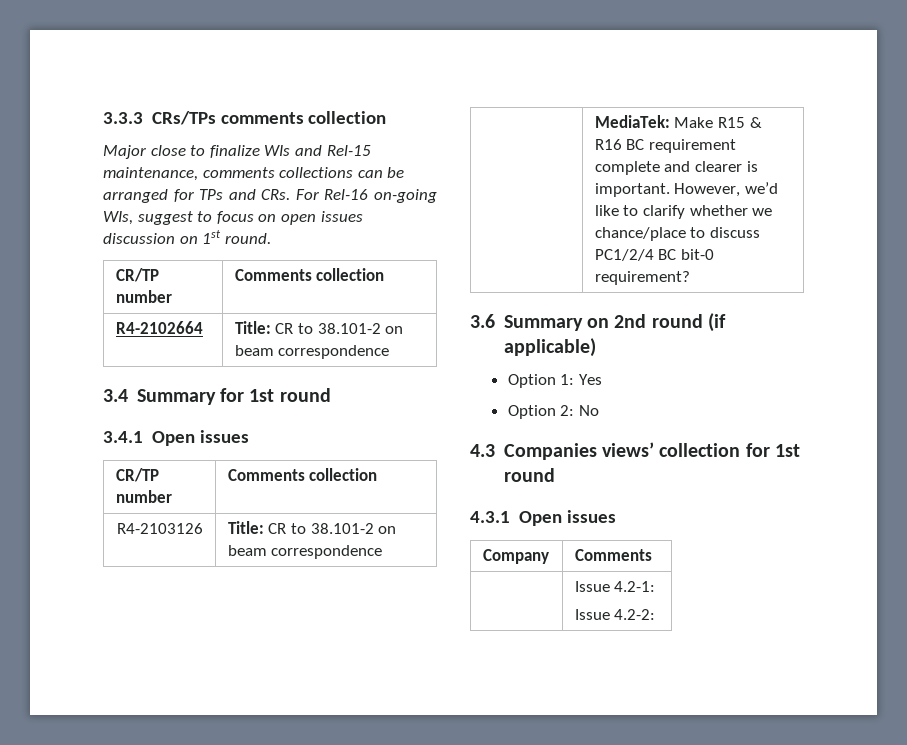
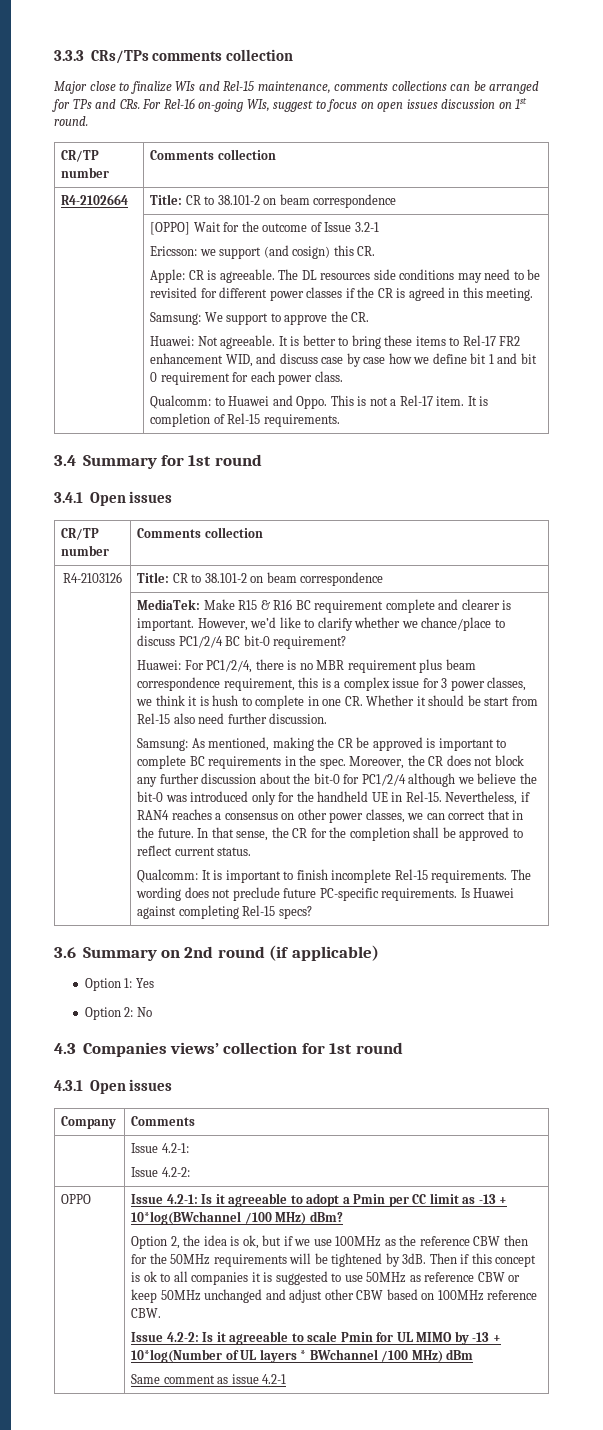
+ [OPPO] Wait for the outcome of Issue 3.2-1
+ Ericsson: we support (and cosign) this CR.
+ Apple: CR is agreeable. The DL resources side conditions may need to be revisited for different power classes if the CR is agreed in this meeting.
+ Samsung: We support to approve the CR.
+ Huawei: Not agreeable. It is better to bring these items to Rel-17 FR2 enhancement WID, and discuss case by case how we define bit 1 and bit 0 requirement for each power class.
+ Qualcomm: to Huawei and Oppo. This is not a Rel-17 item. It is completion of Rel-15 requirements.
+ Huawei: For PC1/2/4, there is no MBR requirement plus beam correspondence requirement, this is a complex issue for 3 power classes, we think it is hush to complete in one CR. Whether it should be start from Rel-15 also need further discussion.
+ Samsung: As mentioned, making the CR be approved is important to complete BC requirements in the spec. Moreover, the CR does not block any further discussion about the bit-0 for PC1/2/4 although we believe the bit-0 was introduced only for the handheld UE in Rel-15. Nevertheless, if RAN4 reaches a consensus on other power classes, we can correct that in the future. In that sense, the CR for the completion shall be approved to reflect current status.
+ Qualcomm: It is important to finish incomplete Rel-15 requirements. The wording does not preclude future PC-specific requirements. Is Huawei against completing Rel-15 specs?
+ OPPO | Issue 4.2-1: Is it agreeable to adopt a Pmin per CC limit as -13 + 10*log(BWchannel /100 MHz) dBm?
+ Option 2, the idea is ok, but if we use 100MHz as the reference CBW then for the 50MHz requirements will be tightened by 3dB. Then if this concept is ok to all companies it is suggested to use 50MHz as reference CBW or keep 50MHz unchanged and adjust other CBW based on 100MHz reference CBW.
+ Issue 4.2-2: Is it agreeable to scale Pmin for UL MIMO by -13 + 10*log(Number of UL layers * BWchannel /100 MHz) dBm
+ Same comment as issue 4.2-1

